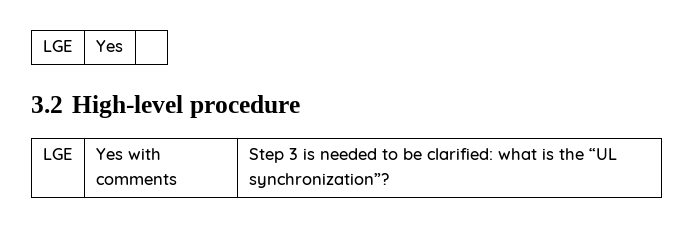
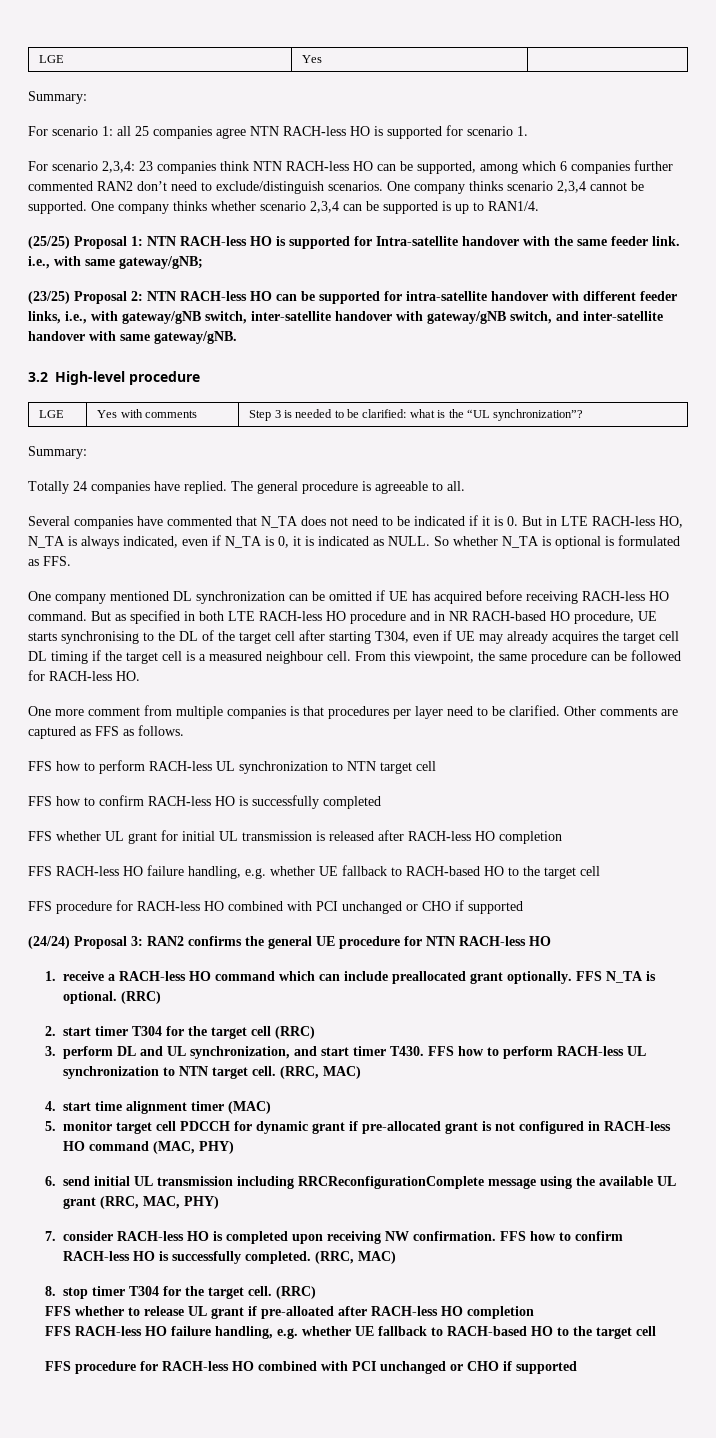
  LGE | Yes |
+ Summary:
+ For scenario 1: all 25 companies agree NTN RACH-less HO is supported for scenario 1.
+ For scenario 2,3,4: 23 companies think NTN RACH-less HO can be supported, among which 6 companies further commented RAN2 don’t need to exclude/distinguish scenarios. One company thinks scenario 2,3,4 cannot be supported. One company thinks whether scenario 2,3,4 can be supported is up to RAN1/4.
+ (25/25) Proposal 1: NTN RACH-less HO is supported for Intra-satellite handover with the same feeder link. i.e., with same gateway/gNB;
+ (23/25) Proposal 2: NTN RACH-less HO can be supported for intra-satellite handover with different feeder links, i.e., with gateway/gNB switch, inter-satellite handover with gateway/gNB switch, and inter-satellite handover with same gateway/gNB.
  LGE | Yes with comments | Step 3 is needed to be clarified: what is the “UL synchronization”?
+ Summary:
+ Totally 24 companies have replied. The general procedure is agreeable to all.
+ Several companies have commented that N_TA does not need to be indicated if it is 0. But in LTE RACH-less HO, N_TA is always indicated, even if N_TA is 0, it is indicated as NULL. So whether N_TA is optional is formulated as FFS.
+ One company mentioned DL synchronization can be omitted if UE has acquired before receiving RACH-less HO command. But as specified in both LTE RACH-less HO procedure and in NR RACH-based HO procedure, UE starts synchronising to the DL of the target cell after starting T304, even if UE may already acquires the target cell DL timing if the target cell is a measured neighbour cell. From this viewpoint, the same procedure can be followed for RACH-less HO.
+ One more comment from multiple companies is that procedures per layer need to be clarified. Other comments are captured as FFS as follows.
+ FFS how to perform RACH-less UL synchronization to NTN target cell
+ FFS how to confirm RACH-less HO is successfully completed
+ FFS whether UL grant for initial UL transmission is released after RACH-less HO completion
+ FFS RACH-less HO failure handling, e.g. whether UE fallback to RACH-based HO to the target cell
+ FFS procedure for RACH-less HO combined with PCI unchanged or CHO if supported
+ (24/24) Proposal 3: RAN2 confirms the general UE procedure for NTN RACH-less HO
+ 1. receive a RACH-less HO command which can include preallocated grant optionally. FFS N_TA is optional. (RRC)
+ 2. start timer T304 for the target cell (RRC)
+ 3. perform DL and UL synchronization, and start timer T430. FFS how to perform RACH-less UL synchronization to NTN target cell. (RRC, MAC)
+ 4. start time alignment timer (MAC)
+ 5. monitor target cell PDCCH for dynamic grant if pre-allocated grant is not configured in RACH-less HO command (MAC, PHY)
+ 6. send initial UL transmission including RRCReconfigurationComplete message using the available UL grant (RRC, MAC, PHY)
+ 7. consider RACH-less HO is completed upon receiving NW confirmation. FFS how to confirm RACH-less HO is successfully completed. (RRC, MAC)
+ 8. stop timer T304 for the target cell. (RRC)
+ FFS whether to release UL grant if pre-alloated after RACH-less HO completion
+ FFS RACH-less HO failure handling, e.g. whether UE fallback to RACH-based HO to the target cell
+ FFS procedure for RACH-less HO combined with PCI unchanged or CHO if supported

